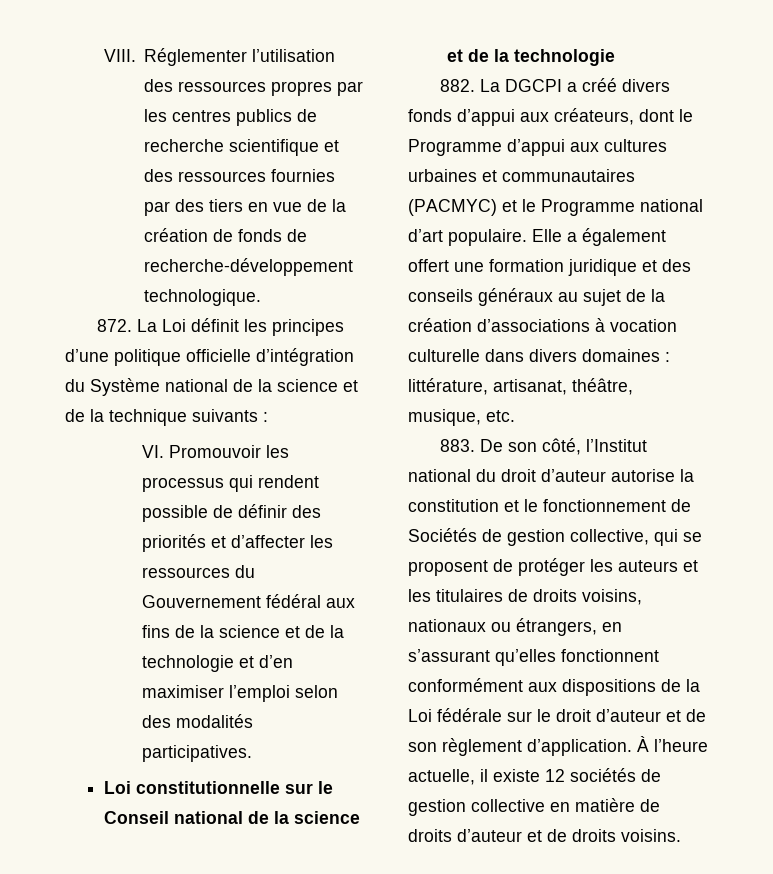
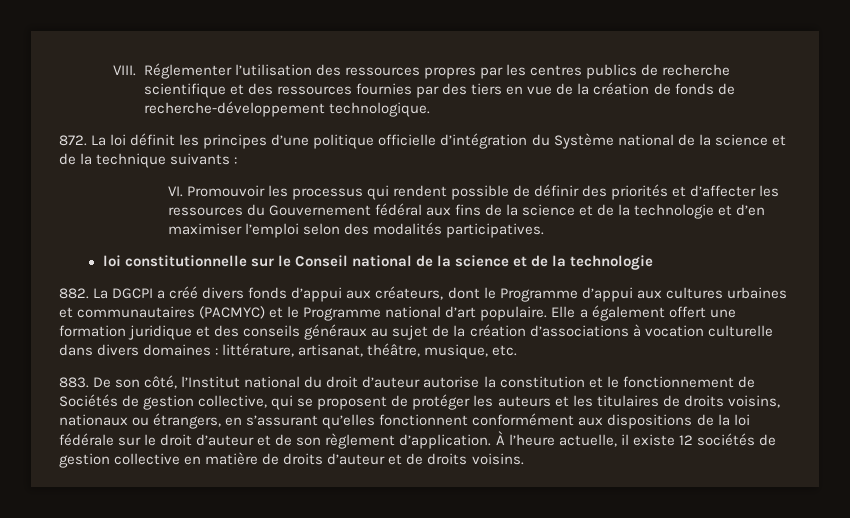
- 872. La Loi définit les principes d’une politique officielle d’intégration du Système national de la science et de la technique suivants :
+ 872. La loi définit les principes d’une politique officielle d’intégration du Système national de la science et de la technique suivants :
- Loi constitutionnelle sur le Conseil national de la science et de la technologie
+ loi constitutionnelle sur le Conseil national de la science et de la technologie
- 883. De son côté, l’Institut national du droit d’auteur autorise la constitution et le fonctionnement de Sociétés de gestion collective, qui se proposent de protéger les auteurs et les titulaires de droits voisins, nationaux ou étrangers, en s’assurant qu’elles fonctionnent conformément aux dispositions de la Loi fédérale sur le droit d’auteur et de son règlement d’application.
+ 883. De son côté, l’Institut national du droit d’auteur autorise la constitution et le fonctionnement de Sociétés de gestion collective, qui se proposent de protéger les auteurs et les titulaires de droits voisins, nationaux ou étrangers, en s’assurant qu’elles fonctionnent conformément aux dispositions de la loi fédérale sur le droit d’auteur et de son règlement d’application.

